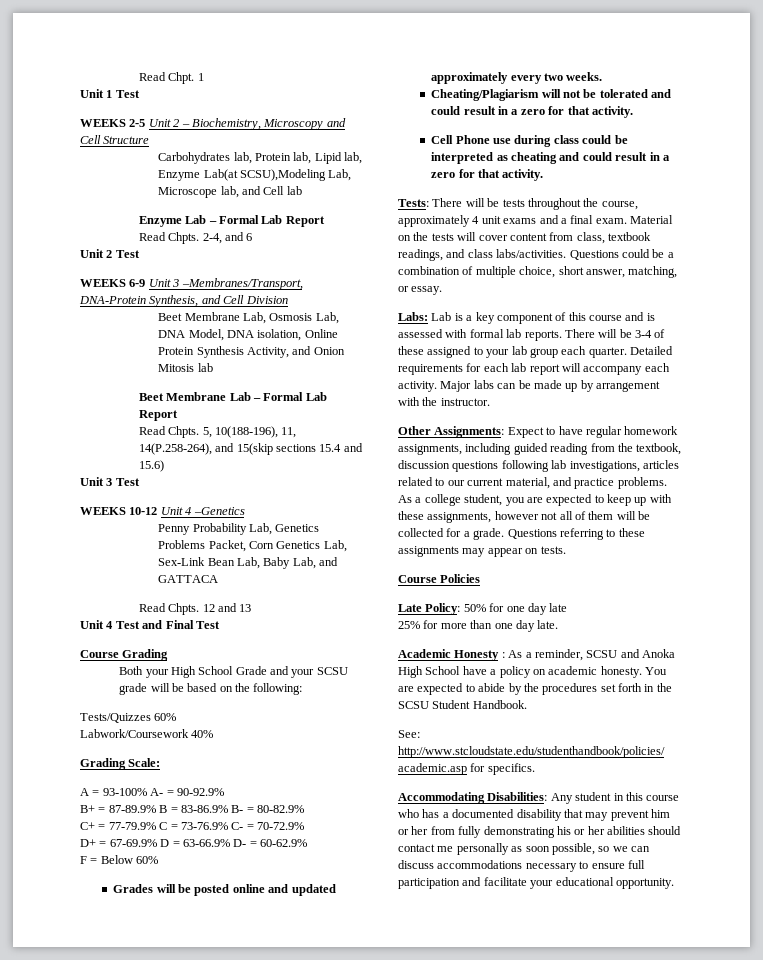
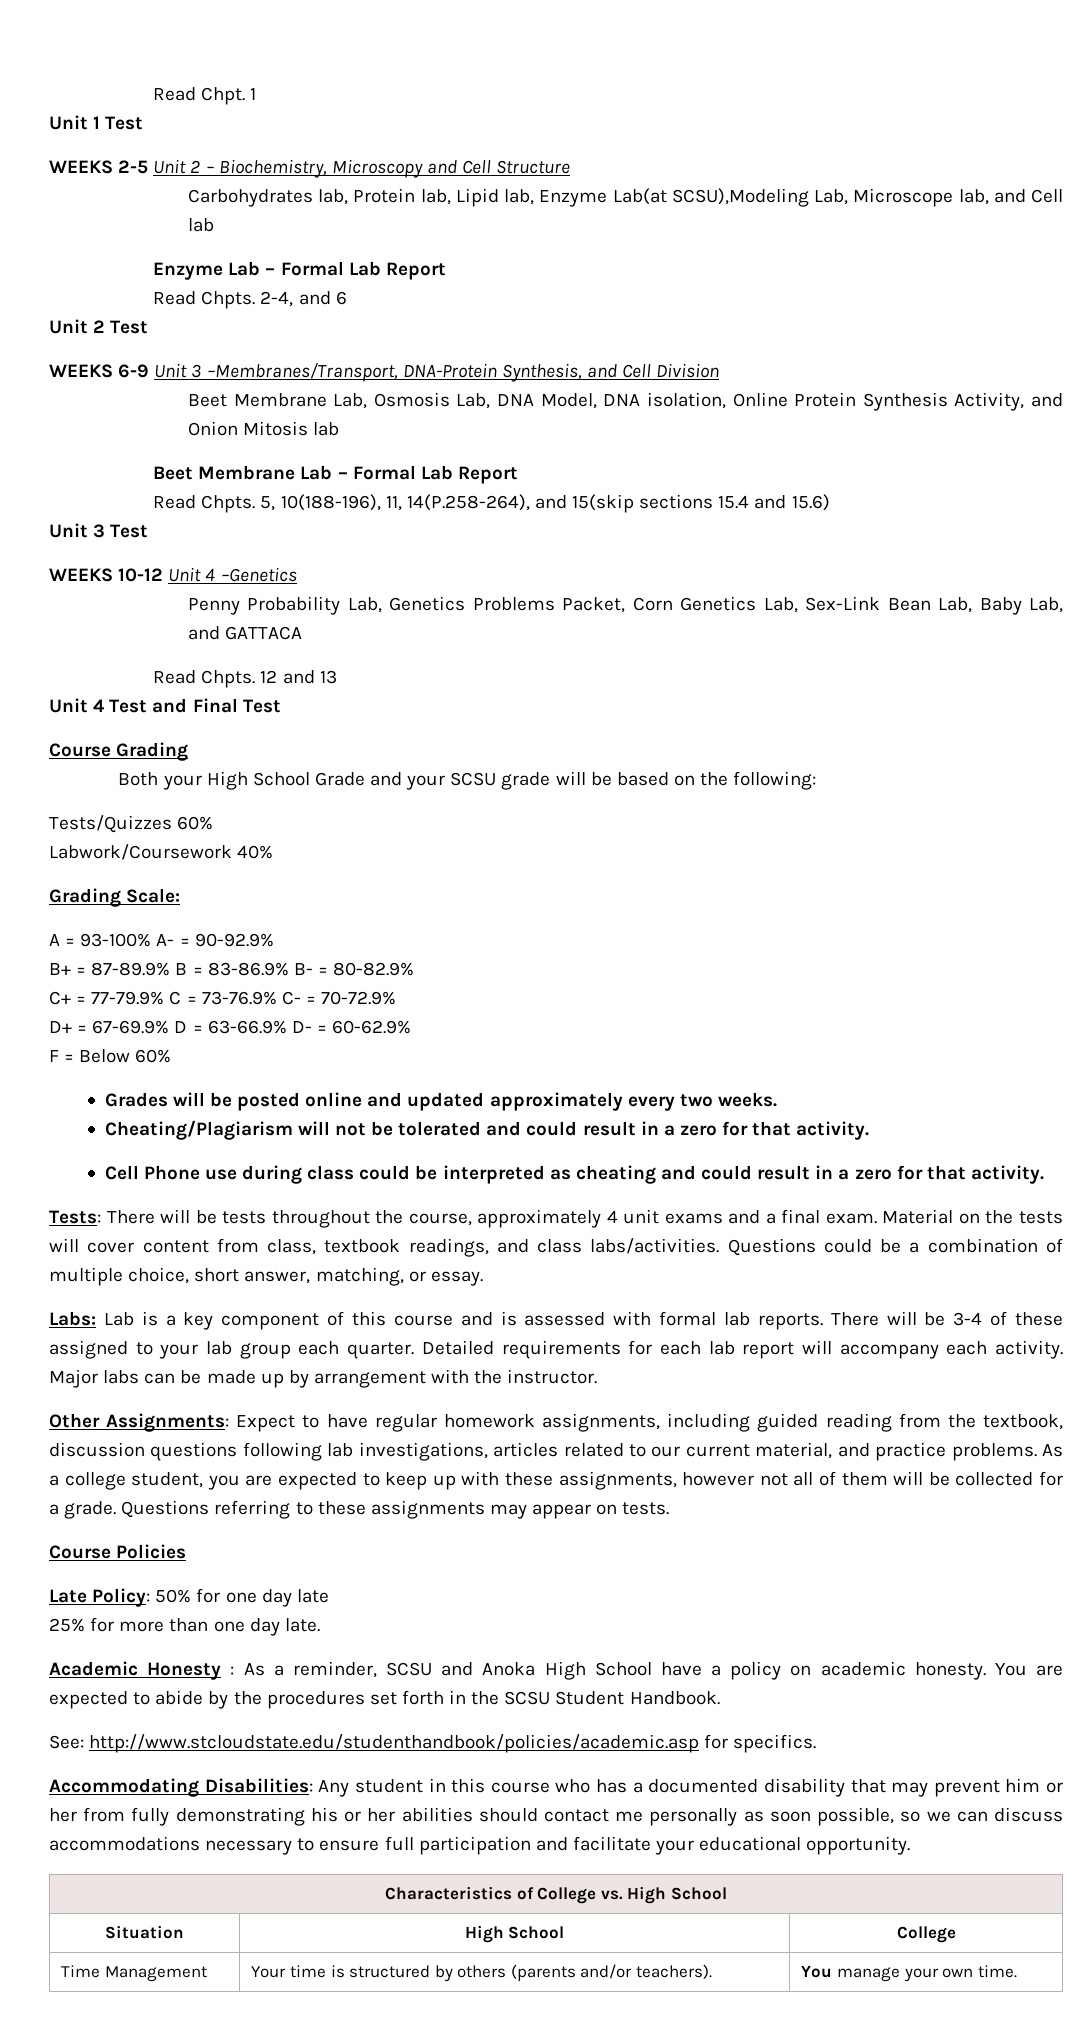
+ Characteristics of College vs. High School
+ Situation | High School | College
+ Time Management | Your time is structured by others (parents and/or teachers). | You manage your own time.

